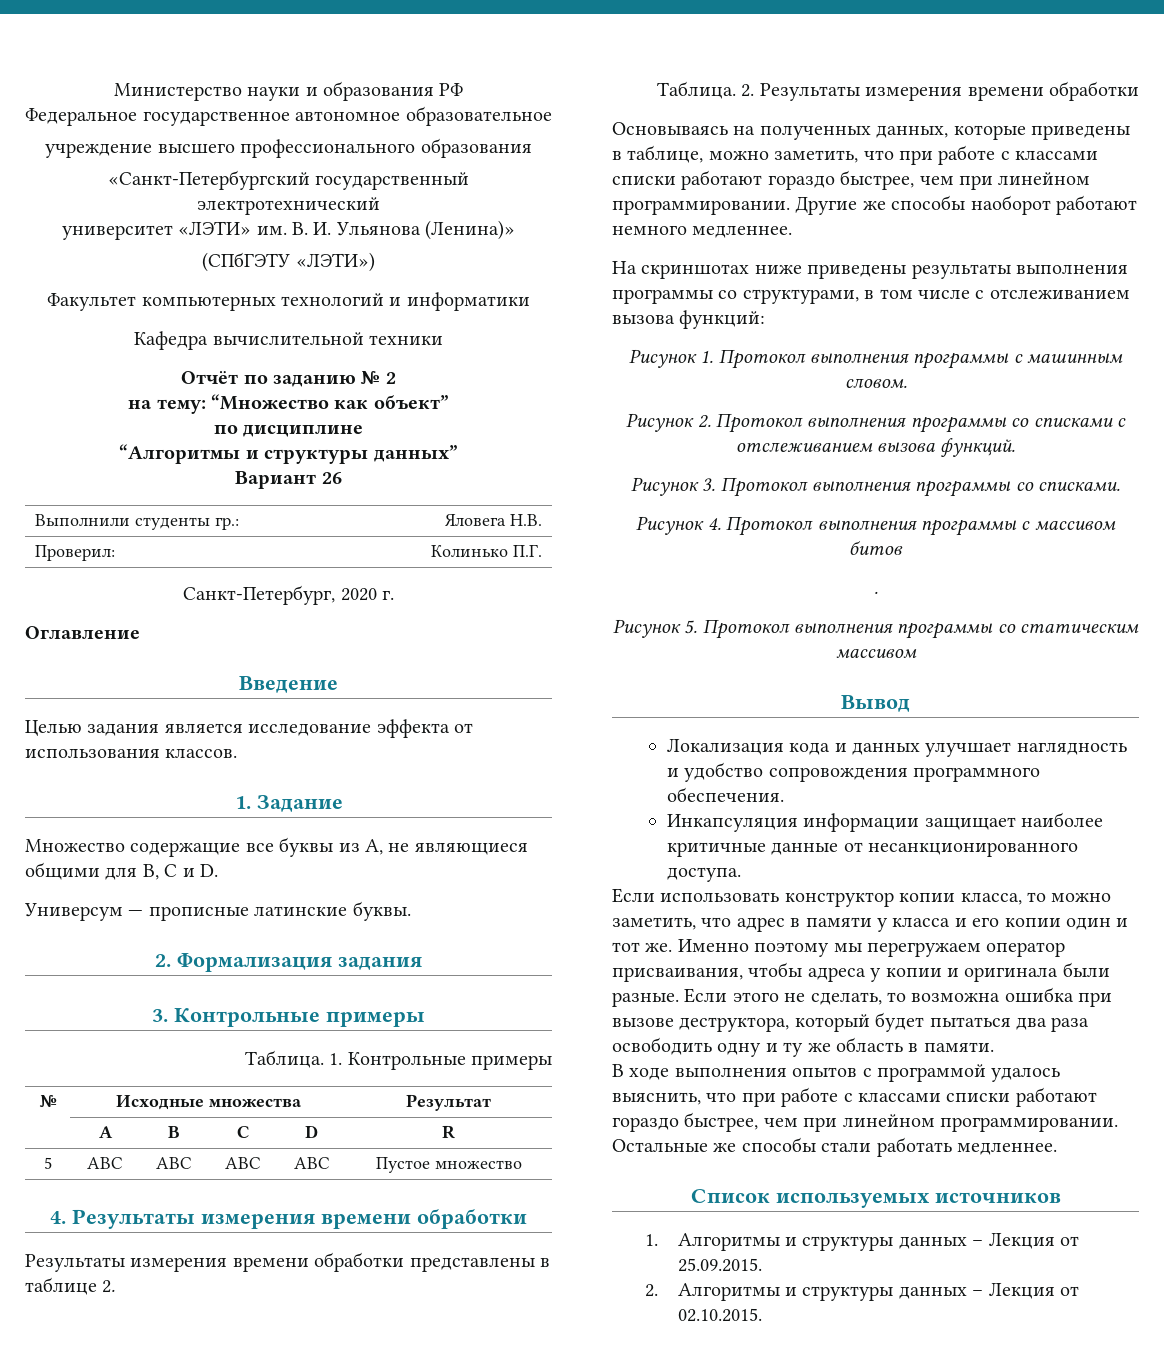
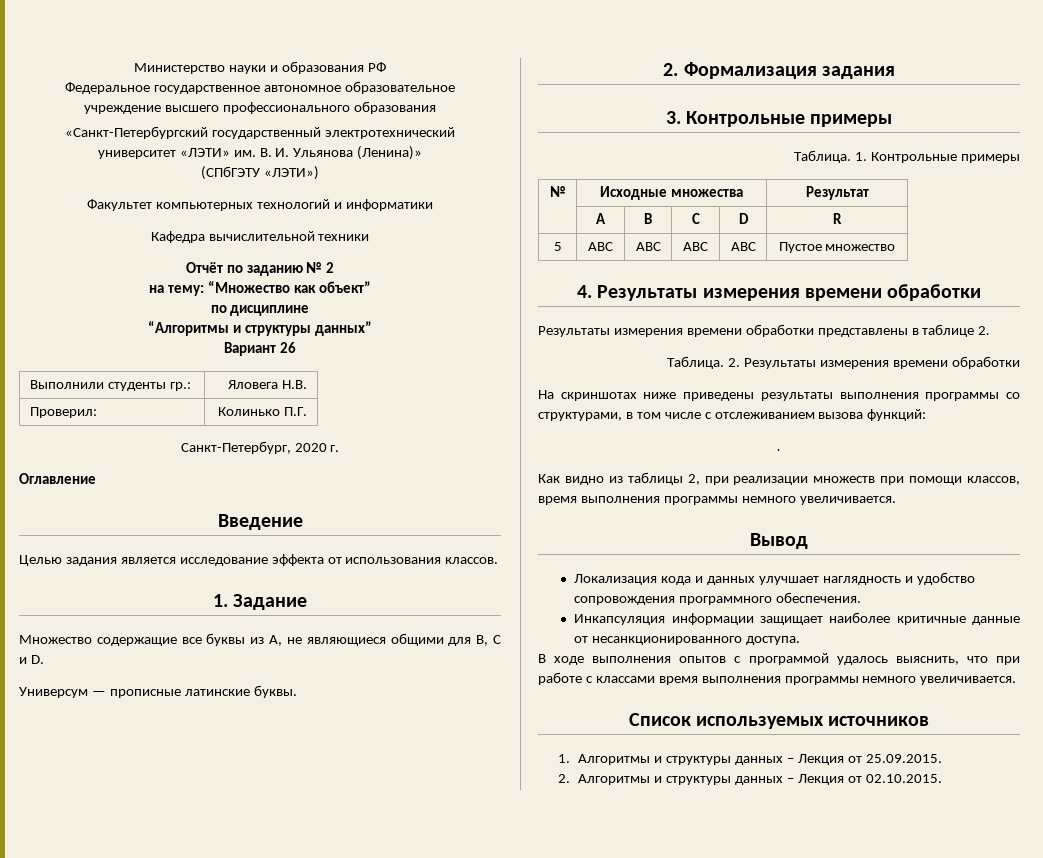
- Основываясь на полученных данных, которые приведены в таблице, можно заметить, что при работе с классами списки работают гораздо быстрее, чем при линейном программировании. Другие же способы наоборот работают немного медленнее.
- Рисунок 1. Протокол выполнения программы с машинным словом.
- Рисунок 2. Протокол выполнения программы со списками с отслеживанием вызова функций.
- Рисунок 3. Протокол выполнения программы со списками.
- Рисунок 4. Протокол выполнения программы с массивом битов
  .
- Рисунок 5. Протокол выполнения программы со статическим массивом
+ Как видно из таблицы 2, при реализации множеств при помощи классов, время выполнения программы немного увеличивается.
- Если использовать конструктор копии класса, то можно заметить, что адрес в памяти у класса и его копии один и тот же. Именно поэтому мы перегружаем оператор присваивания, чтобы адреса у копии и оригинала были разные. Если этого не сделать, то возможна ошибка при вызове деструктора, который будет пытаться два раза освободить одну и ту же область в памяти.
- В ходе выполнения опытов с программой удалось выяснить, что при работе с классами списки работают гораздо быстрее, чем при линейном программировании. Остальные же способы стали работать медленнее.
+ В ходе выполнения опытов с программой удалось выяснить, что при работе с классами время выполнения программы немного увеличивается.

